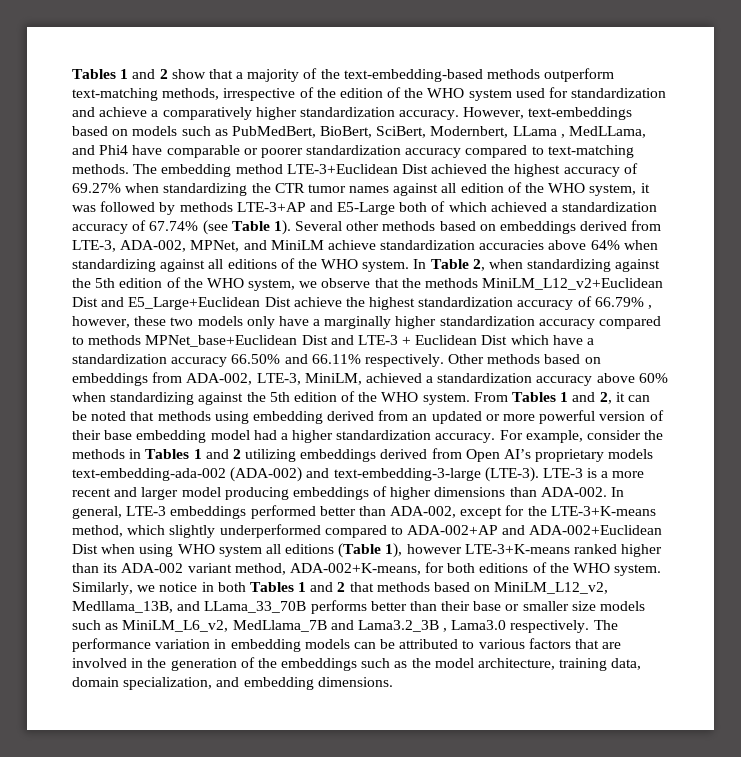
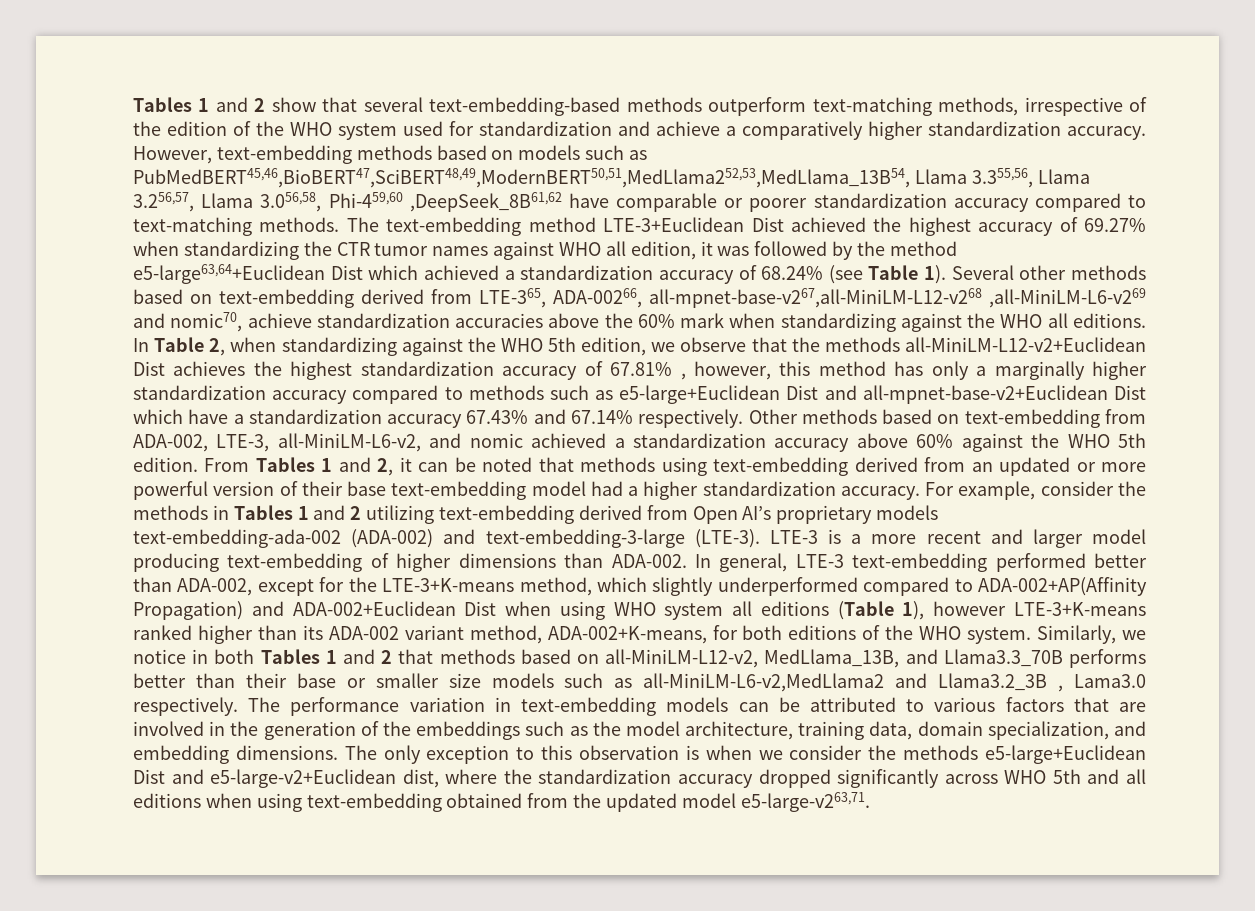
- Tables 1 and 2 show that a majority of the text-embedding-based methods outperform text-matching methods, irrespective of the edition of the WHO system used for standardization and achieve a comparatively higher standardization accuracy.
+ Tables 1 and 2 show that several text-embedding-based methods outperform text-matching methods, irrespective of the edition of the WHO system used for standardization and achieve a comparatively higher standardization accuracy.
- However, text-embeddings based on models such as PubMedBert, BioBert, SciBert, Modernbert, LLama , MedLLama, and Phi4 have comparable or poorer standardization accuracy compared to text-matching methods.
+ However, text-embedding methods based on models such as PubMedBERT45,46,BioBERT47,SciBERT48,49,ModernBERT50,51,MedLlama252,53,MedLlama_13B54, Llama 3.355,56, Llama 3.256,57, Llama 3.056,58, Phi-459,60 ,DeepSeek_8B61,62 have comparable or poorer standardization accuracy compared to text-matching methods.
- The embedding method LTE-3+Euclidean Dist achieved the highest accuracy of 69.27% when standardizing the CTR tumor names against all edition of the WHO system, it was followed by methods LTE-3+AP and E5-Large both of which achieved a standardization accuracy of 67.74% (see Table 1).
+ The text-embedding method LTE-3+Euclidean Dist achieved the highest accuracy of 69.27% when standardizing the CTR tumor names against WHO all edition, it was followed by the method e5-large63,64+Euclidean Dist which achieved a standardization accuracy of 68.24% (see Table 1).
- Several other methods based on embeddings derived from LTE-3, ADA-002, MPNet, and MiniLM achieve standardization accuracies above 64% when standardizing against all editions of the WHO system.
+ Several other methods based on text-embedding derived from LTE-365, ADA-00266, all-mpnet-base-v267,all-MiniLM-L12-v268 ,all-MiniLM-L6-v269 and nomic70, achieve standardization accuracies above the 60% mark when standardizing against the WHO all editions.
- In Table 2, when standardizing against the 5th edition of the WHO system, we observe that the methods MiniLM_L12_v2+Euclidean Dist and E5_Large+Euclidean Dist achieve the highest standardization accuracy of 66.79% , however, these two models only have a marginally higher standardization accuracy compared to methods MPNet_base+Euclidean Dist and LTE-3 + Euclidean Dist which have a standardization accuracy 66.50% and 66.11% respectively.
+ In Table 2, when standardizing against the WHO 5th edition, we observe that the methods all-MiniLM-L12-v2+Euclidean Dist achieves the highest standardization accuracy of 67.81% , however, this method has only a marginally higher standardization accuracy compared to methods such as e5-large+Euclidean Dist and all-mpnet-base-v2+Euclidean Dist which have a standardization accuracy 67.43% and 67.14% respectively.
- Other methods based on embeddings from ADA-002, LTE-3, MiniLM, achieved a standardization accuracy above 60% when standardizing against the 5th edition of the WHO system.
+ Other methods based on text-embedding from ADA-002, LTE-3, all-MiniLM-L6-v2, and nomic achieved a standardization accuracy above 60% against the WHO 5th edition.
- From Tables 1 and 2, it can be noted that methods using embedding derived from an updated or more powerful version of their base embedding model had a higher standardization accuracy.
+ From Tables 1 and 2, it can be noted that methods using text-embedding derived from an updated or more powerful version of their base text-embedding model had a higher standardization accuracy.
- For example, consider the methods in Tables 1 and 2 utilizing embeddings derived from Open AI’s proprietary models text-embedding-ada-002 (ADA-002) and text-embedding-3-large (LTE-3).
+ For example, consider the methods in Tables 1 and 2 utilizing text-embedding derived from Open AI’s proprietary models text-embedding-ada-002 (ADA-002) and text-embedding-3-large (LTE-3).
- LTE-3 is a more recent and larger model producing embeddings of higher dimensions than ADA-002.
+ LTE-3 is a more recent and larger model producing text-embedding of higher dimensions than ADA-002.
- In general, LTE-3 embeddings performed better than ADA-002, except for the LTE-3+K-means method, which slightly underperformed compared to ADA-002+AP and ADA-002+Euclidean Dist when using WHO system all editions (Table 1), however LTE-3+K-means ranked higher than its ADA-002 variant method, ADA-002+K-means, for both editions of the WHO system.
+ In general, LTE-3 text-embedding performed better than ADA-002, except for the LTE-3+K-means method, which slightly underperformed compared to ADA-002+AP(Affinity Propagation) and ADA-002+Euclidean Dist when using WHO system all editions (Table 1), however LTE-3+K-means ranked higher than its ADA-002 variant method, ADA-002+K-means, for both editions of the WHO system.
- Similarly, we notice in both Tables 1 and 2 that methods based on MiniLM_L12_v2, Medllama_13B, and LLama_33_70B performs better than their base or smaller size models such as MiniLM_L6_v2, MedLlama_7B and Lama3.2_3B , Lama3.0 respectively.
+ Similarly, we notice in both Tables 1 and 2 that methods based on all-MiniLM-L12-v2, MedLlama_13B, and Llama3.3_70B performs better than their base or smaller size models such as all-MiniLM-L6-v2,MedLlama2 and Llama3.2_3B , Lama3.0 respectively.
- The performance variation in embedding models can be attributed to various factors that are involved in the generation of the embeddings such as the model architecture, training data, domain specialization, and embedding dimensions.
+ The performance variation in text-embedding models can be attributed to various factors that are involved in the generation of the embeddings such as the model architecture, training data, domain specialization, and embedding dimensions.
+ The only exception to this observation is when we consider the methods e5-large+Euclidean Dist and e5-large-v2+Euclidean dist, where the standardization accuracy dropped significantly across WHO 5th and all editions when using text-embedding obtained from the updated model e5-large-v263,71.

